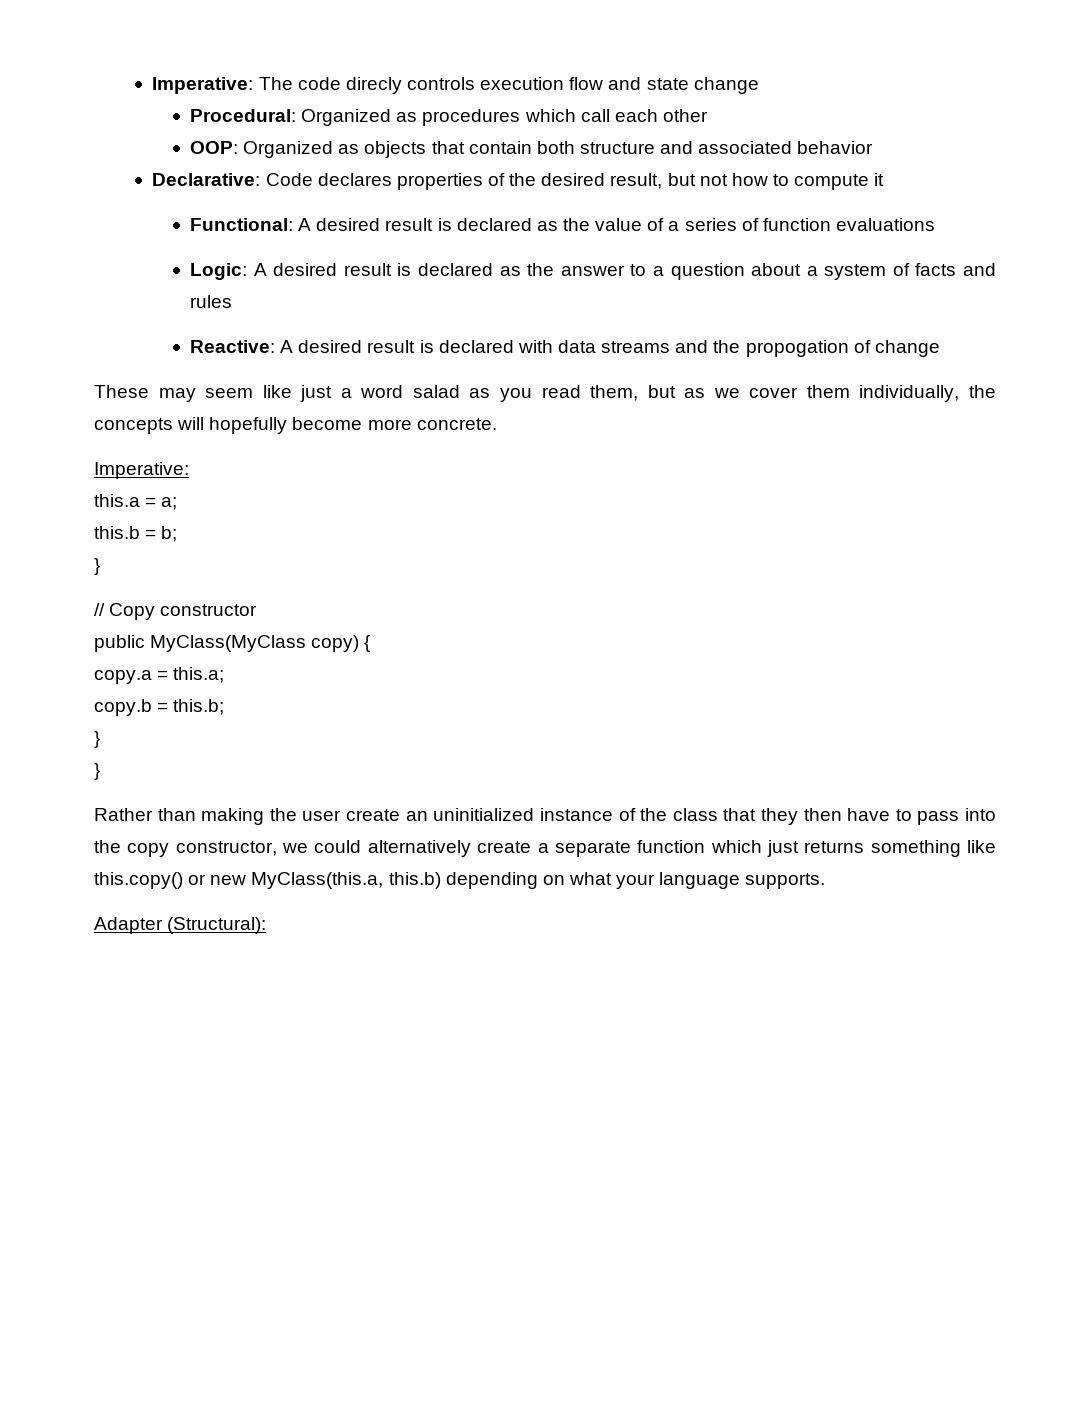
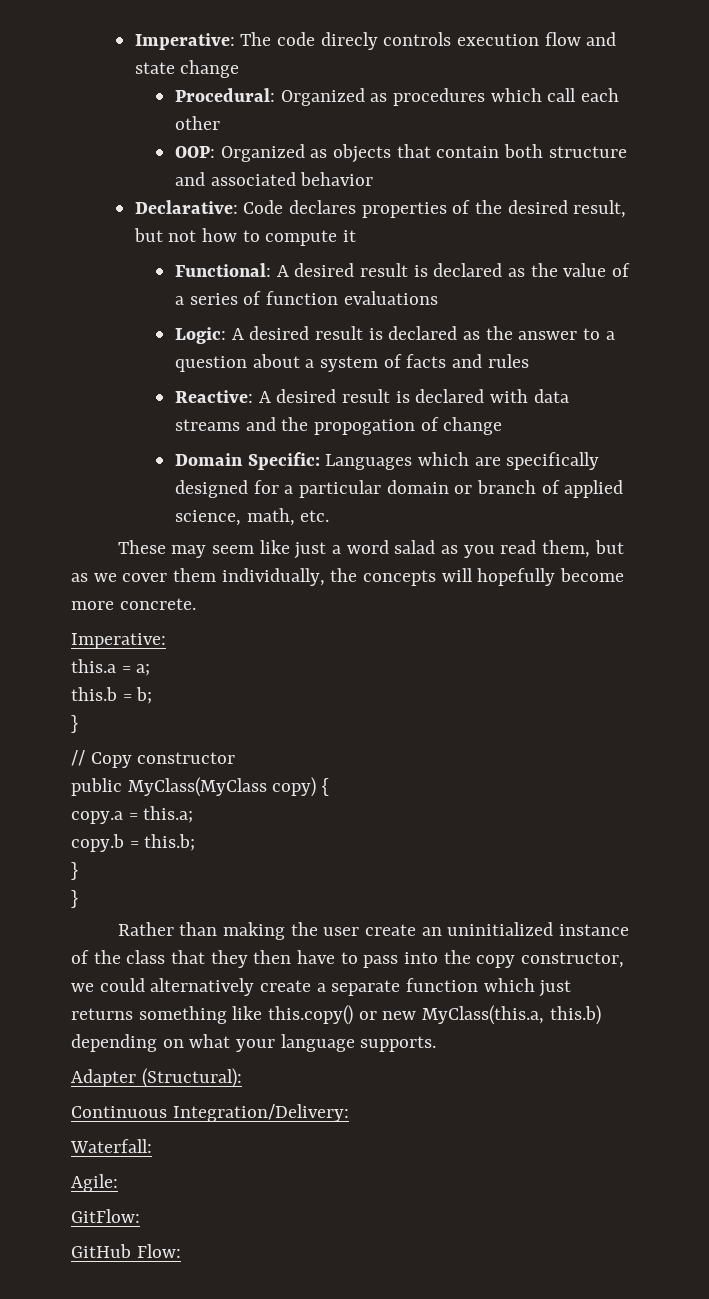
+ Domain Specific: Languages which are specifically designed for a particular domain or branch of applied science, math, etc.
+ Continuous Integration/Delivery:
+ Waterfall:
+ Agile:
+ GitFlow:
+ GitHub Flow:

